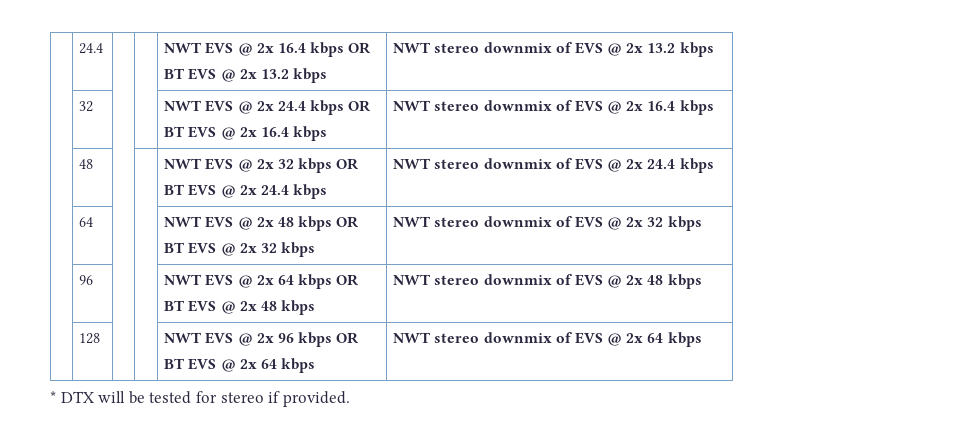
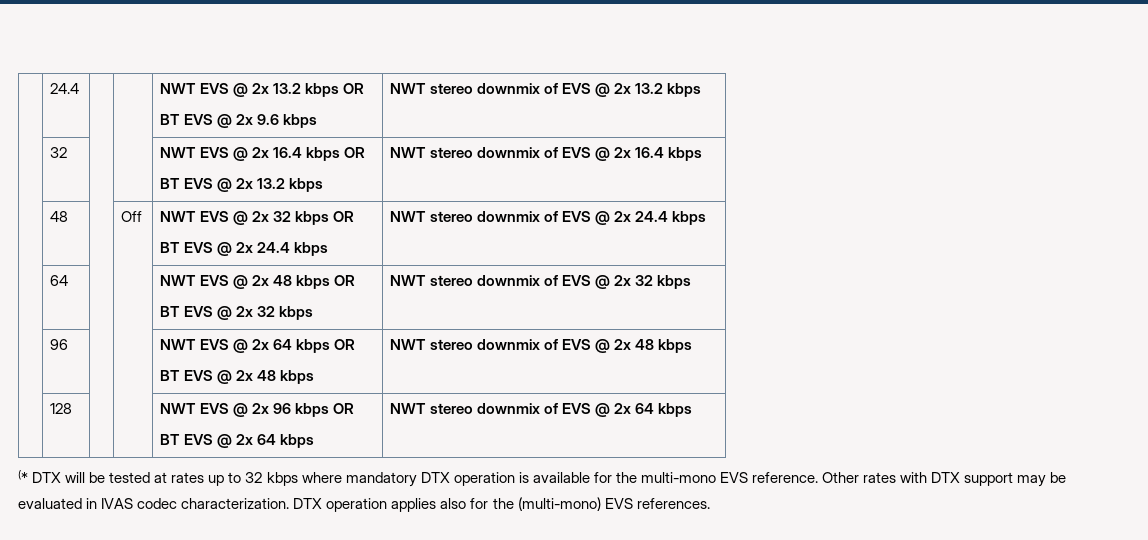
- | 24.4 | | | NWT EVS @ 2x 16.4 kbps OR
- BT EVS @ 2x 13.2 kbps | NWT stereo downmix of EVS @ 2x 13.2 kbps
- | 32 | | | NWT EVS @ 2x 24.4 kbps OR
- BT EVS @ 2x 16.4 kbps | NWT stereo downmix of EVS @ 2x 16.4 kbps
+ | 24.4 | | | NWT EVS @ 2x 13.2 kbps OR
+ BT EVS @ 2x 9.6 kbps | NWT stereo downmix of EVS @ 2x 13.2 kbps
+ | 32 | | | NWT EVS @ 2x 16.4 kbps OR
+ BT EVS @ 2x 13.2 kbps | NWT stereo downmix of EVS @ 2x 16.4 kbps
- | 48 | | | NWT EVS @ 2x 32 kbps OR
+ | 48 | | Off | NWT EVS @ 2x 32 kbps OR
- * DTX will be tested for stereo if provided.
+ (* DTX will be tested at rates up to 32 kbps where mandatory DTX operation is available for the multi-mono EVS reference. Other rates with DTX support may be evaluated in IVAS codec characterization. DTX operation applies also for the (multi-mono) EVS references.

